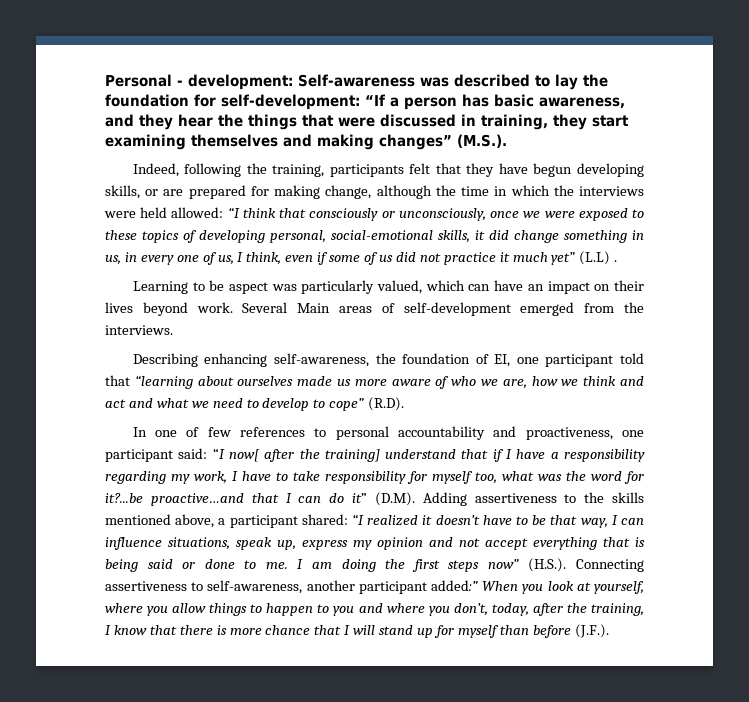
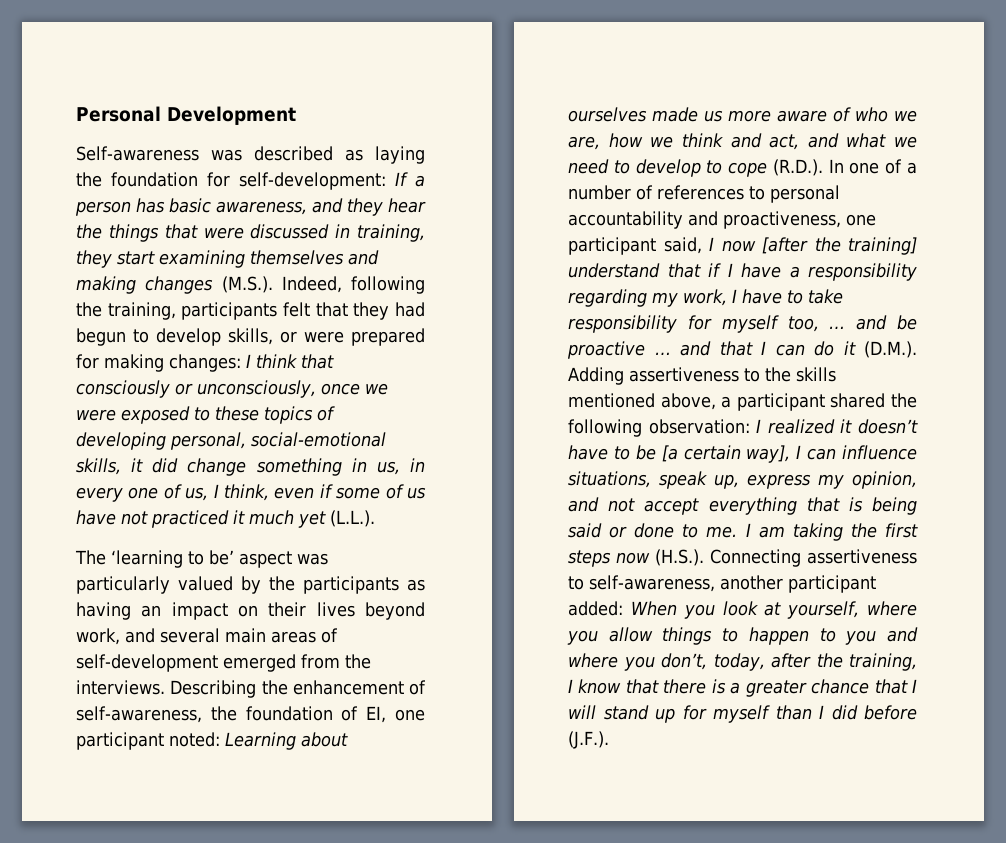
- Personal - development: Self-awareness was described to lay the foundation for self-development:
+ Personal Development
+ Self-awareness was described as laying the foundation for self-development:
- “If a person has basic awareness, and they hear the things that were discussed in training, they start examining themselves and making changes” (M.S.).
- Indeed, following the training, participants felt that they have begun developing skills, or are prepared for making change, although the time in which the interviews were held allowed: “I think that consciously or unconsciously, once we were exposed to these topics of developing personal, social-emotional skills, it did change something in us, in every one of us, I think, even if some of us did not practice it much yet” (L.L) .
- Learning to be aspect was particularly valued, which can have an impact on their lives beyond work. Several Main areas of self-development emerged from the interviews.
- Describing enhancing self-awareness, the foundation of EI, one participant told that “learning about ourselves made us more aware of who we are, how we think and act and what we need to develop to cope” (R.D).
- In one of few references to personal accountability and proactiveness, one participant said: “I now[ after the training] understand that if I have a responsibility regarding my work, I have to take responsibility for myself too, what was the word for it?...be proactive…and that I can do it” (D.M). Adding assertiveness to the skills mentioned above, a participant shared: “I realized it doesn’t have to be that way, I can influence situations, speak up, express my opinion and not accept everything that is being said or done to me.
+ If a person has basic awareness, and they hear the things that were discussed in training, they start examining themselves and making changes (M.S.). Indeed, following the training, participants felt that they had begun to develop skills, or were prepared for making changes: I think that consciously or unconsciously, once we were exposed to these topics of developing personal, social-emotional skills, it did change something in us, in every one of us, I think, even if some of us have not practiced it much yet (L.L.).
+ The ‘learning to be’ aspect was particularly valued by the participants as having an impact on their lives beyond work, and several main areas of self-development emerged from the interviews. Describing the enhancement of self-awareness, the foundation of EI, one participant noted: Learning about ourselves made us more aware of who we are, how we think and act, and what we need to develop to cope (R.D.). In one of a number of references to personal accountability and proactiveness, one participant said, I now [after the training] understand that if I have a responsibility regarding my work, I have to take responsibility for myself too, … and be proactive … and that I can do it (D.M.). Adding assertiveness to the skills mentioned above, a participant shared the following observation: I realized it doesn’t have to be [a certain way], I can influence situations, speak up, express my opinion, and not accept everything that is being said or done to me.
- I am doing the first steps now” (H.S.). Connecting assertiveness to self-awareness, another participant added:” When you look at yourself, where you allow things to happen to you and where you don’t, today, after the training, I know that there is more chance that I will stand up for myself than before (J.F.).
+ I am taking the first steps now (H.S.). Connecting assertiveness to self-awareness, another participant added: When you look at yourself, where you allow things to happen to you and where you don’t, today, after the training, I know that there is a greater chance that I will stand up for myself than I did before (J.F.).

